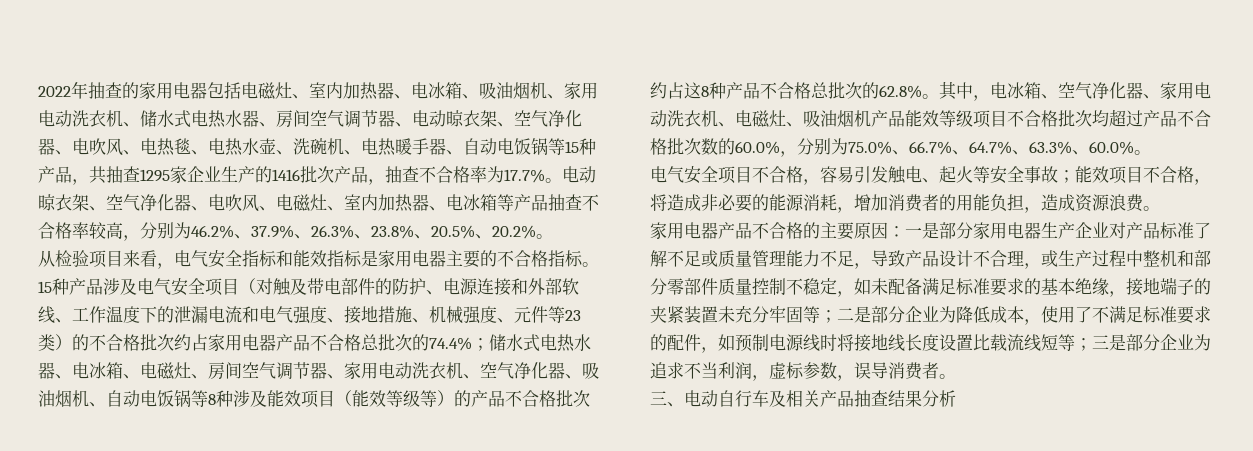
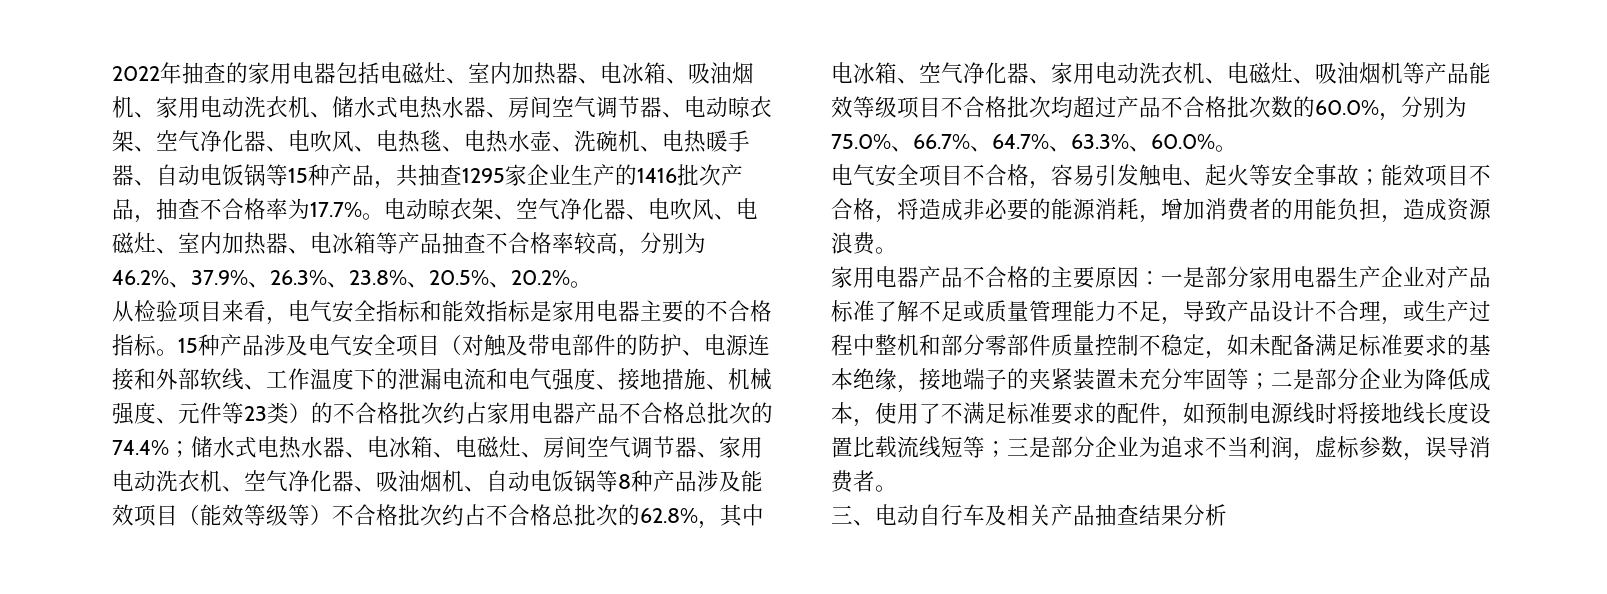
- 储水式电热水器、电冰箱、电磁灶、房间空气调节器、家用电动洗衣机、空气净化器、吸油烟机、自动电饭锅等8种涉及能效项目（能效等级等）的产品不合格批次约占这8种产品不合格总批次的62.8%。其中，电冰箱、空气净化器、家用电动洗衣机、电磁灶、吸油烟机产品能效等级项目不合格批次均超过产品不合格批次数的60.0%，分别为75.0%、66.7%、64.7%、63.3%、60.0%。
+ 储水式电热水器、电冰箱、电磁灶、房间空气调节器、家用电动洗衣机、空气净化器、吸油烟机、自动电饭锅等8种产品涉及能效项目（能效等级等）不合格批次约占不合格总批次的62.8%，其中电冰箱、空气净化器、家用电动洗衣机、电磁灶、吸油烟机等产品能效等级项目不合格批次均超过产品不合格批次数的60.0%，分别为75.0%、66.7%、64.7%、63.3%、60.0%。

